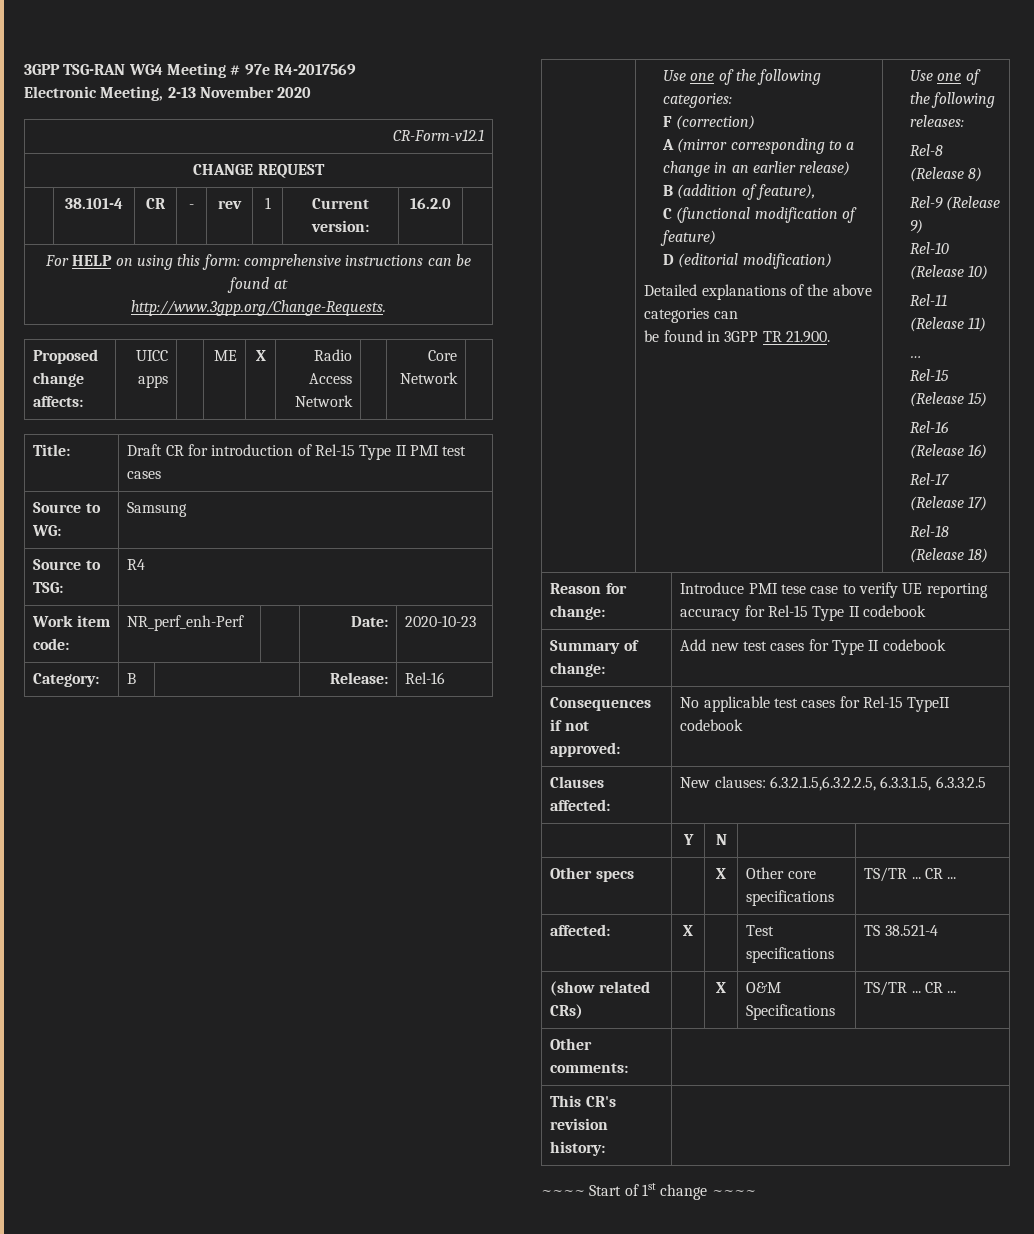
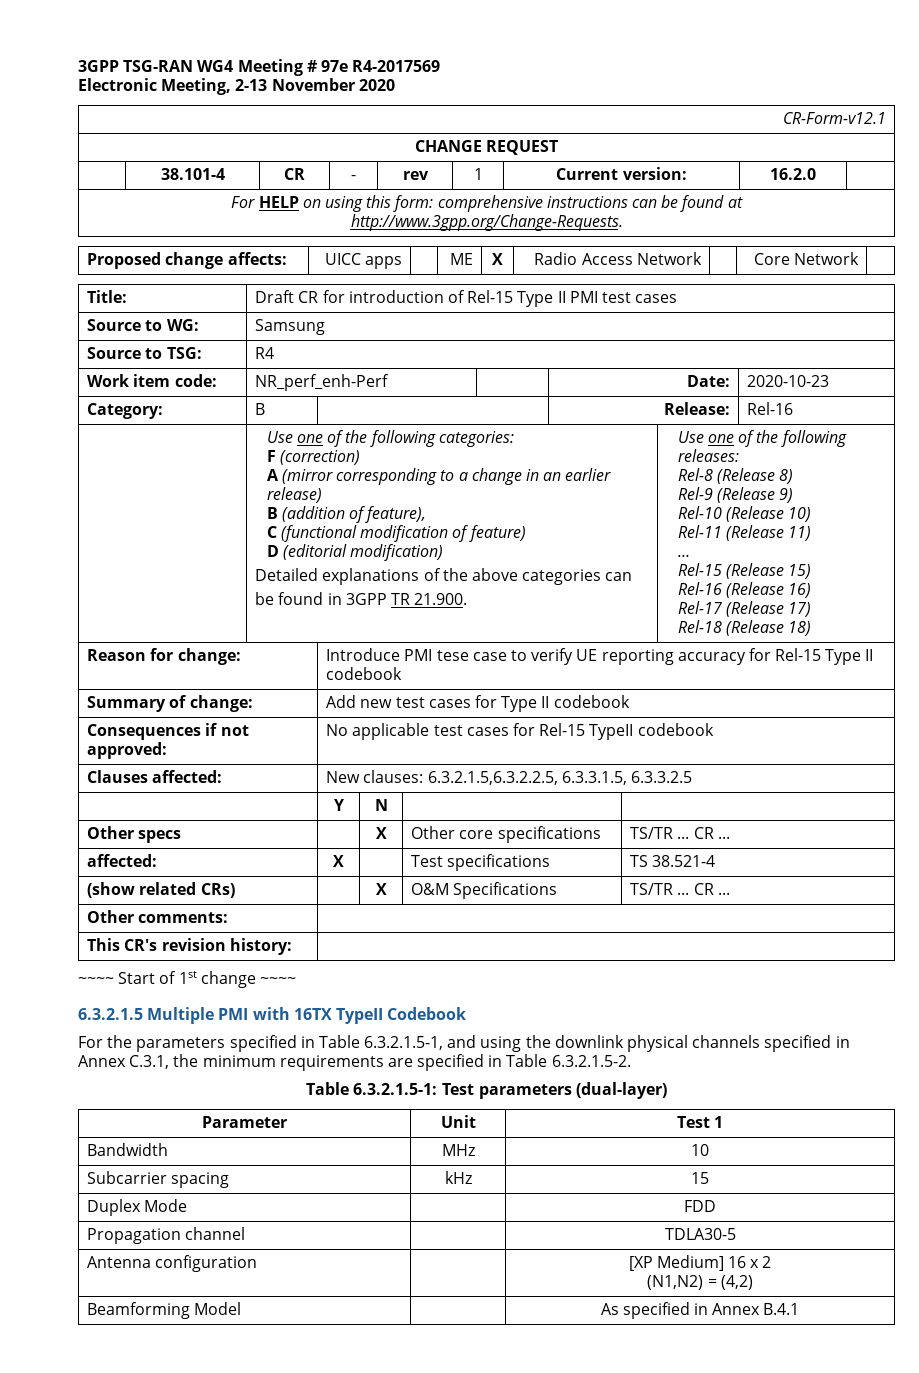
+ 6.3.2.1.5 Multiple PMI with 16TX TypeII Codebook
+ For the parameters specified in Table 6.3.2.1.5-1, and using the downlink physical channels specified in Annex C.3.1, the minimum requirements are specified in Table 6.3.2.1.5-2.
+ Table 6.3.2.1.5-1: Test parameters (dual-layer)
+ Parameter | Unit | Test 1
+ Bandwidth | MHz | 10
+ Subcarrier spacing | kHz | 15
+ Duplex Mode | | FDD
+ Propagation channel | | TDLA30-5
+ Antenna configuration | | [XP Medium] 16 x 2
+ (N1,N2) = (4,2)
+ Beamforming Model | | As specified in Annex B.4.1

